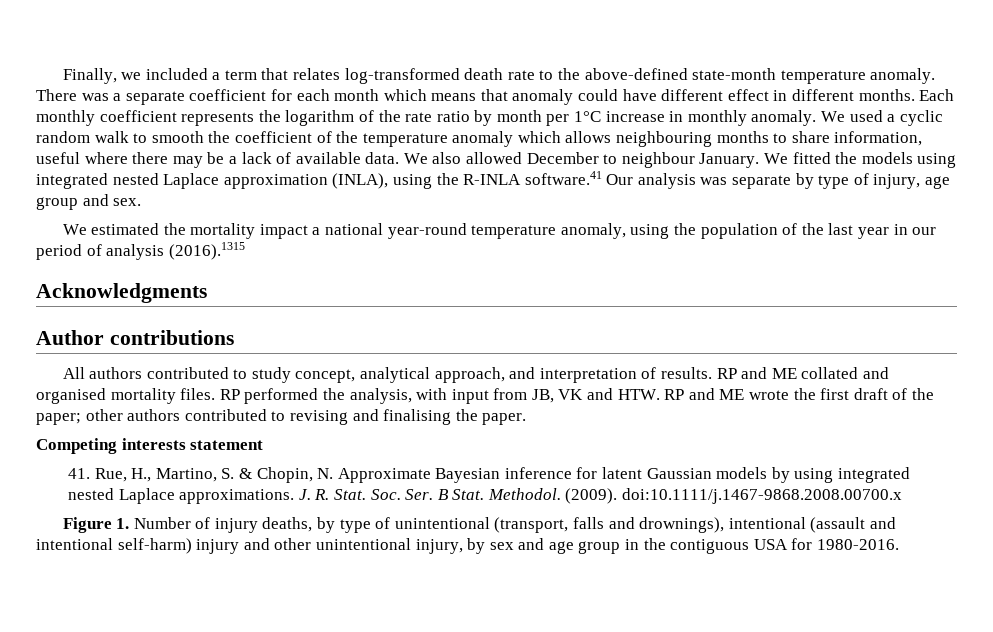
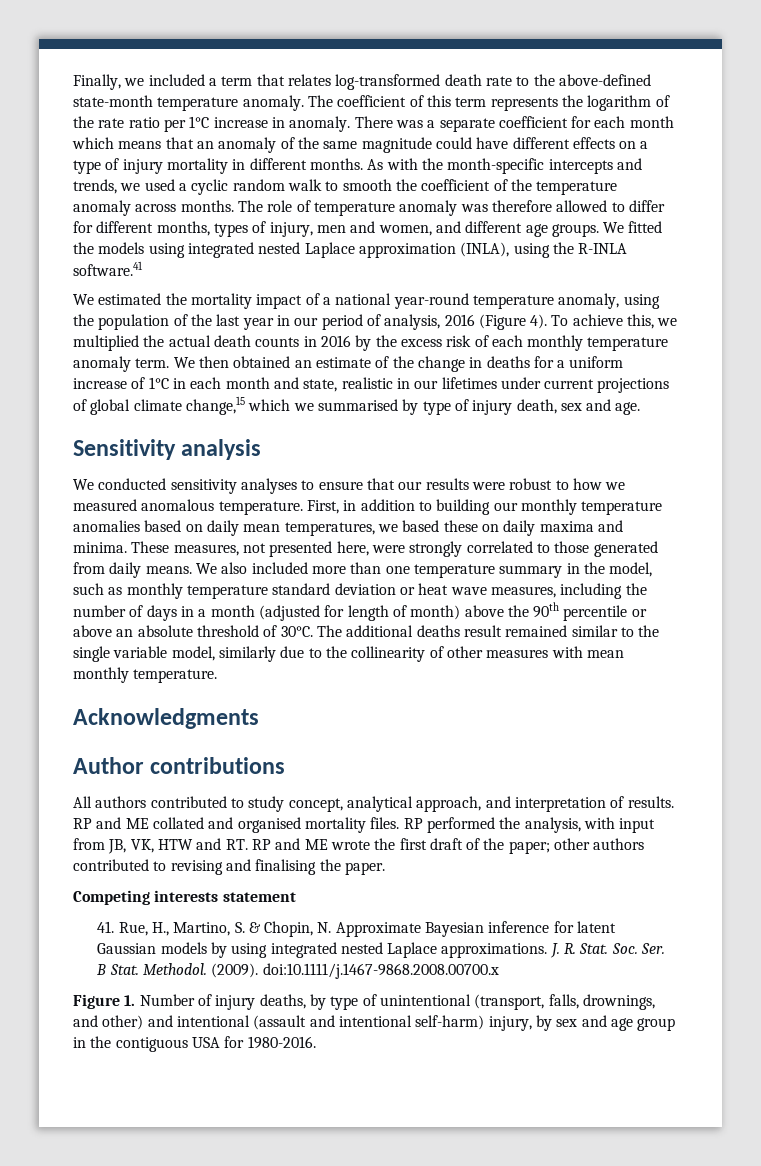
+ The coefficient of this term represents the logarithm of the rate ratio per 1°C increase in anomaly.
- There was a separate coefficient for each month which means that anomaly could have different effect in different months. Each monthly coefficient represents the logarithm of the rate ratio by month per 1°C increase in monthly anomaly. We used a cyclic random walk to smooth the coefficient of the temperature anomaly which allows neighbouring months to share information, useful where there may be a lack of available data. We also allowed December to neighbour January.
+ There was a separate coefficient for each month which means that an anomaly of the same magnitude could have different effects on a type of injury mortality in different months. As with the month-specific intercepts and trends, we used a cyclic random walk to smooth the coefficient of the temperature anomaly across months. The role of temperature anomaly was therefore allowed to differ for different months, types of injury, men and women, and different age groups.
- We fitted the models using integrated nested Laplace approximation (INLA), using the R-INLA software.41 Our analysis was separate by type of injury, age group and sex.
+ We fitted the models using integrated nested Laplace approximation (INLA), using the R-INLA software.41
- We estimated the mortality impact a national year-round temperature anomaly, using the population of the last year in our period of analysis (2016).1315
+ We estimated the mortality impact of a national year-round temperature anomaly, using the population of the last year in our period of analysis, 2016 (Figure 4). To achieve this, we multiplied the actual death counts in 2016 by the excess risk of each monthly temperature anomaly term. We then obtained an estimate of the change in deaths for a uniform increase of 1°C in each month and state, realistic in our lifetimes under current projections of global climate change,15 which we summarised by type of injury death, sex and age.
+ Sensitivity analysis
+ We conducted sensitivity analyses to ensure that our results were robust to how we measured anomalous temperature. First, in addition to building our monthly temperature anomalies based on daily mean temperatures, we based these on daily maxima and minima. These measures, not presented here, were strongly correlated to those generated from daily means. We also included more than one temperature summary in the model, such as monthly temperature standard deviation or heat wave measures, including the number of days in a month (adjusted for length of month) above the 90th percentile or above an absolute threshold of 30°C. The additional deaths result remained similar to the single variable model, similarly due to the collinearity of other measures with mean monthly temperature.
- RP performed the analysis, with input from JB, VK and HTW. RP and ME wrote the first draft of the paper; other authors contributed to revising and finalising the paper.
+ RP performed the analysis, with input from JB, VK, HTW and RT. RP and ME wrote the first draft of the paper; other authors contributed to revising and finalising the paper.
- Figure 1. Number of injury deaths, by type of unintentional (transport, falls and drownings), intentional (assault and intentional self-harm) injury and other unintentional injury, by sex and age group in the contiguous USA for 1980-2016.
+ Figure 1. Number of injury deaths, by type of unintentional (transport, falls, drownings, and other) and intentional (assault and intentional self-harm) injury, by sex and age group in the contiguous USA for 1980-2016.

